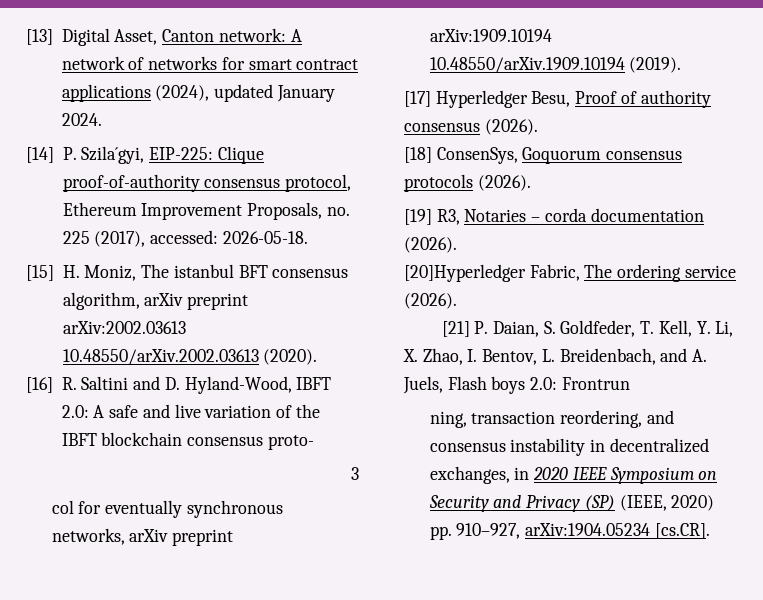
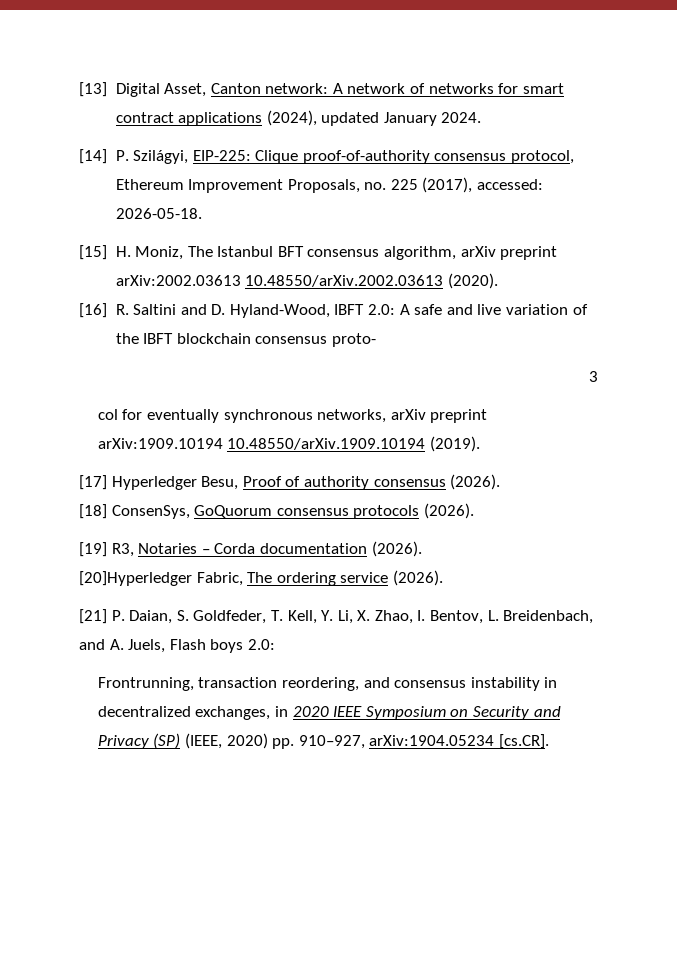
- [14] P. Szila´gyi, EIP-225: Clique proof-of-authority consensus protocol, Ethereum Improvement Proposals, no. 225 (2017), accessed: 2026-05-18.
+ [14] P. Szilágyi, EIP-225: Clique proof-of-authority consensus protocol, Ethereum Improvement Proposals, no. 225 (2017), accessed: 2026-05-18.
- [15] H. Moniz, The istanbul BFT consensus algorithm, arXiv preprint arXiv:2002.03613 10.48550/arXiv.2002.03613 (2020).
+ [15] H. Moniz, The Istanbul BFT consensus algorithm, arXiv preprint arXiv:2002.03613 10.48550/arXiv.2002.03613 (2020).
- [18] ConsenSys, Goquorum consensus protocols (2026).
+ [18] ConsenSys, GoQuorum consensus protocols (2026).
- [19] R3, Notaries – corda documentation (2026).
+ [19] R3, Notaries – Corda documentation (2026).
- [21] P. Daian, S. Goldfeder, T. Kell, Y. Li, X. Zhao, I. Bentov, L. Breidenbach, and A. Juels, Flash boys 2.0: Frontrun
- ning, transaction reordering, and consensus instability in decentralized exchanges, in 2020 IEEE Symposium on Security and Privacy (SP) (IEEE, 2020) pp. 910–927, arXiv:1904.05234 [cs.CR].
+ [21] P. Daian, S. Goldfeder, T. Kell, Y. Li, X. Zhao, I. Bentov, L. Breidenbach, and A. Juels, Flash boys 2.0:
+ Frontrunning, transaction reordering, and consensus instability in decentralized exchanges, in 2020 IEEE Symposium on Security and Privacy (SP) (IEEE, 2020) pp. 910–927, arXiv:1904.05234 [cs.CR].

